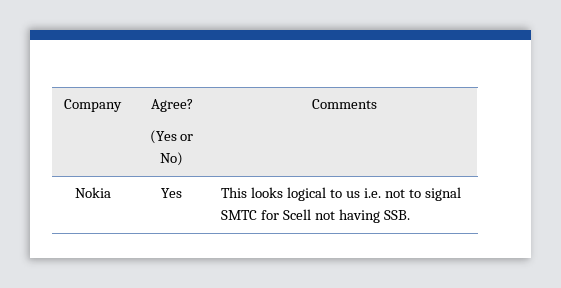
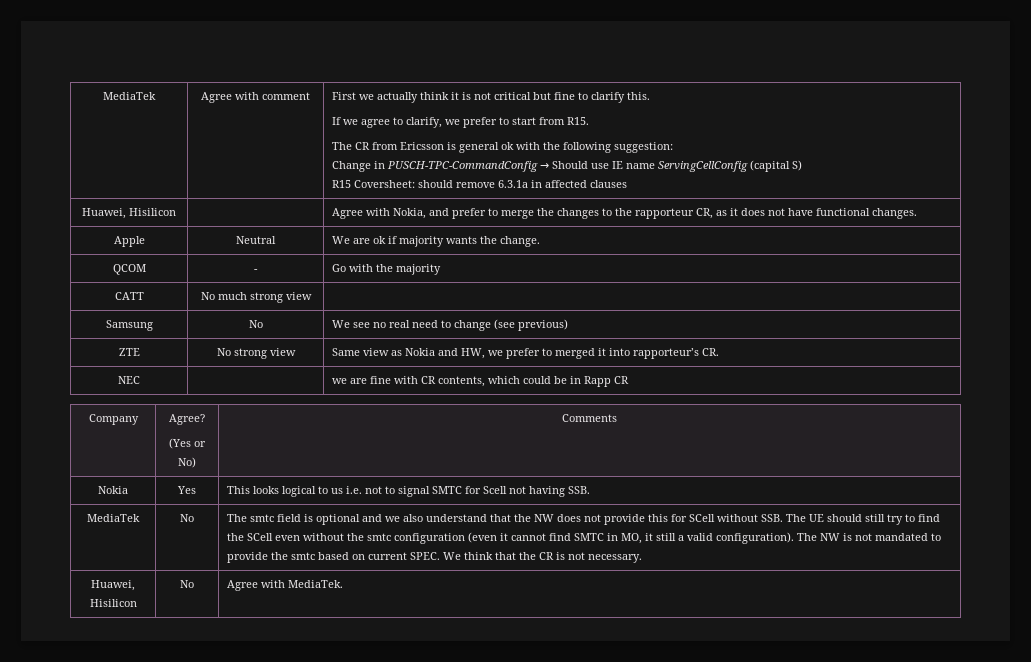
+ MediaTek | Agree with comment | First we actually think it is not critical but fine to clarify this.
+ If we agree to clarify, we prefer to start from R15.
+ The CR from Ericsson is general ok with the following suggestion:
+ Change in PUSCH-TPC-CommandConfig → Should use IE name ServingCellConfig (capital S)
+ R15 Coversheet: should remove 6.3.1a in affected clauses
+ Huawei, Hisilicon | | Agree with Nokia, and prefer to merge the changes to the rapporteur CR, as it does not have functional changes.
+ Apple | Neutral | We are ok if majority wants the change.
+ QCOM | - | Go with the majority
+ CATT | No much strong view |
+ Samsung | No | We see no real need to change (see previous)
+ ZTE | No strong view | Same view as Nokia and HW, we prefer to merged it into rapporteur’s CR.
+ NEC | | we are fine with CR contents, which could be in Rapp CR
+ MediaTek | No | The smtc field is optional and we also understand that the NW does not provide this for SCell without SSB. The UE should still try to find the SCell even without the smtc configuration (even it cannot find SMTC in MO, it still a valid configuration). The NW is not mandated to provide the smtc based on current SPEC. We think that the CR is not necessary.
+ Huawei, Hisilicon | No | Agree with MediaTek.

